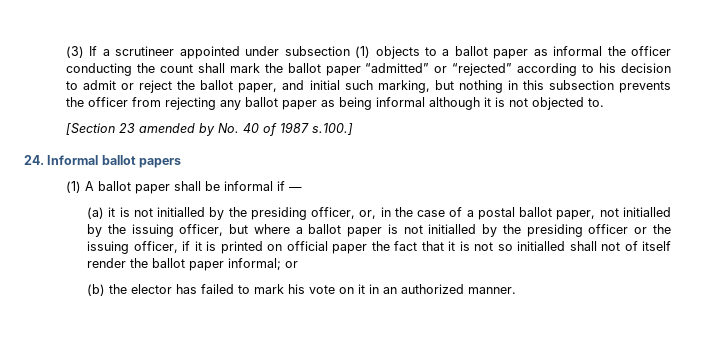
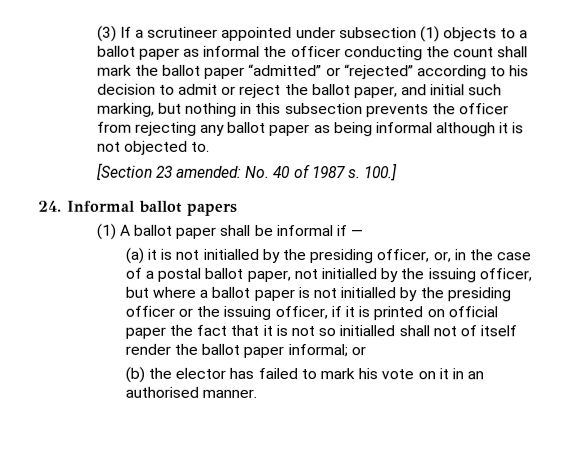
- [Section 23 amended by No. 40 of 1987 s.100.]
+ [Section 23 amended: No. 40 of 1987 s. 100.]
- (b) the elector has failed to mark his vote on it in an authorized manner.
+ (b) the elector has failed to mark his vote on it in an authorised manner.

